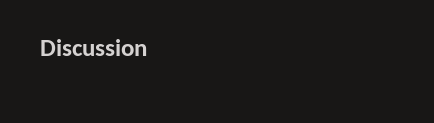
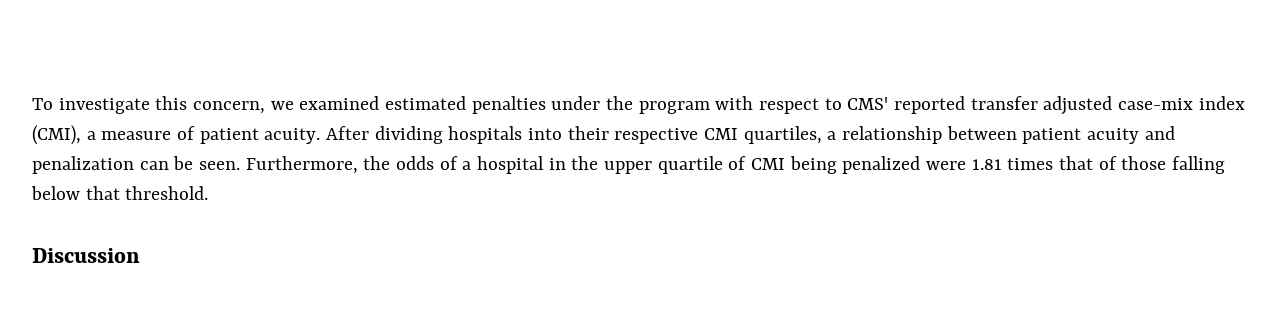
+ To investigate this concern, we examined estimated penalties under the program with respect to CMS' reported transfer adjusted case-mix index (CMI), a measure of patient acuity. After dividing hospitals into their respective CMI quartiles, a relationship between patient acuity and penalization can be seen. Furthermore, the odds of a hospital in the upper quartile of CMI being penalized were 1.81 times that of those falling below that threshold.

